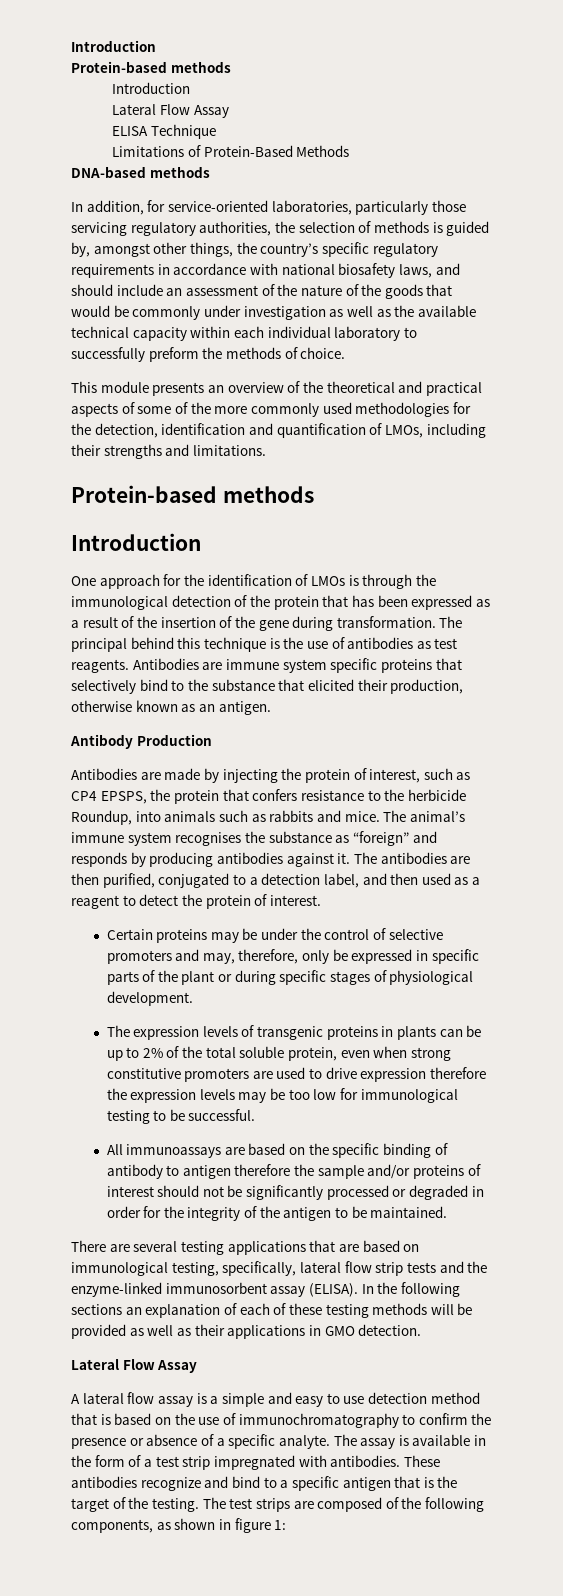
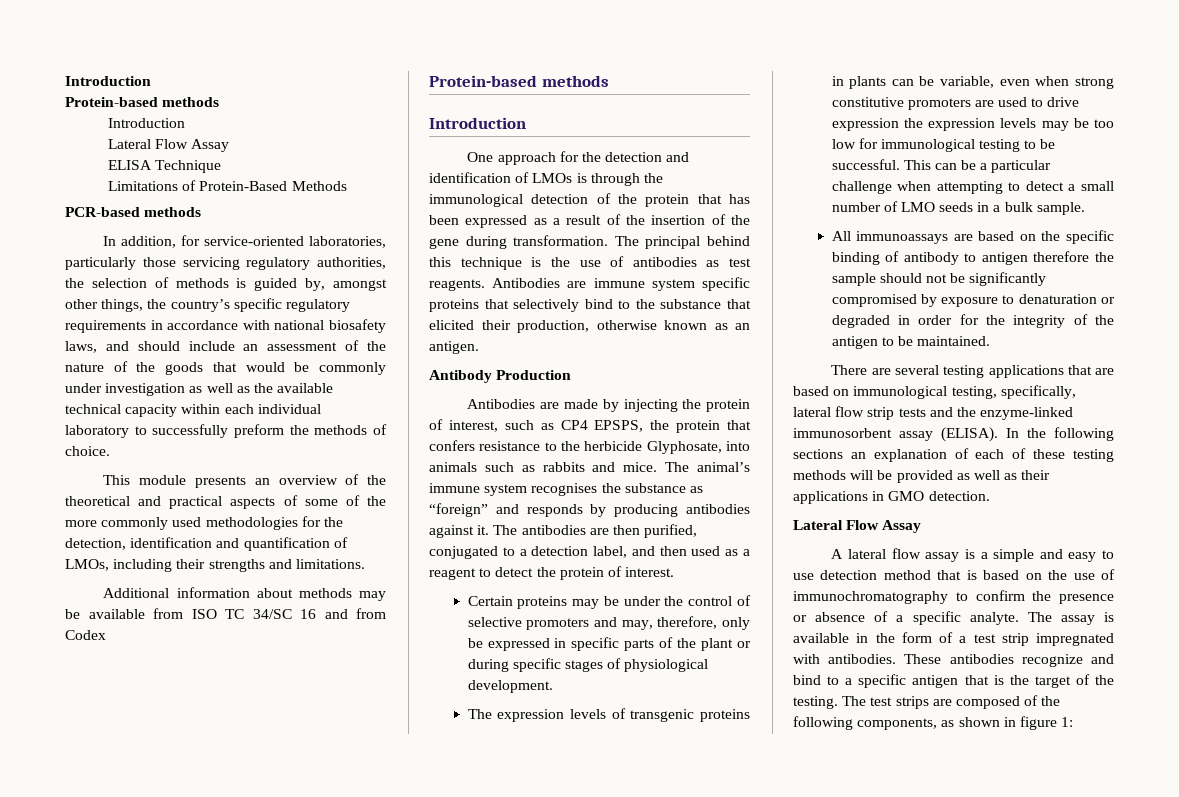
- DNA-based methods
+ PCR-based methods
+ Additional information about methods may be available from ISO TC 34/SC 16 and from Codex
- One approach for the identification of LMOs is through the immunological detection of the protein that has been expressed as a result of the insertion of the gene during transformation.
+ One approach for the detection and identification of LMOs is through the immunological detection of the protein that has been expressed as a result of the insertion of the gene during transformation.
- Antibodies are made by injecting the protein of interest, such as CP4 EPSPS, the protein that confers resistance to the herbicide Roundup, into animals such as rabbits and mice.
+ Antibodies are made by injecting the protein of interest, such as CP4 EPSPS, the protein that confers resistance to the herbicide Glyphosate, into animals such as rabbits and mice.
- The expression levels of transgenic proteins in plants can be up to 2% of the total soluble protein, even when strong constitutive promoters are used to drive expression therefore the expression levels may be too low for immunological testing to be successful.
+ The expression levels of transgenic proteins in plants can be variable, even when strong constitutive promoters are used to drive expression the expression levels may be too low for immunological testing to be successful. This can be a particular challenge when attempting to detect a small number of LMO seeds in a bulk sample.
- All immunoassays are based on the specific binding of antibody to antigen therefore the sample and/or proteins of interest should not be significantly processed or degraded in order for the integrity of the antigen to be maintained.
+ All immunoassays are based on the specific binding of antibody to antigen therefore the sample should not be significantly compromised by exposure to denaturation or degraded in order for the integrity of the antigen to be maintained.

